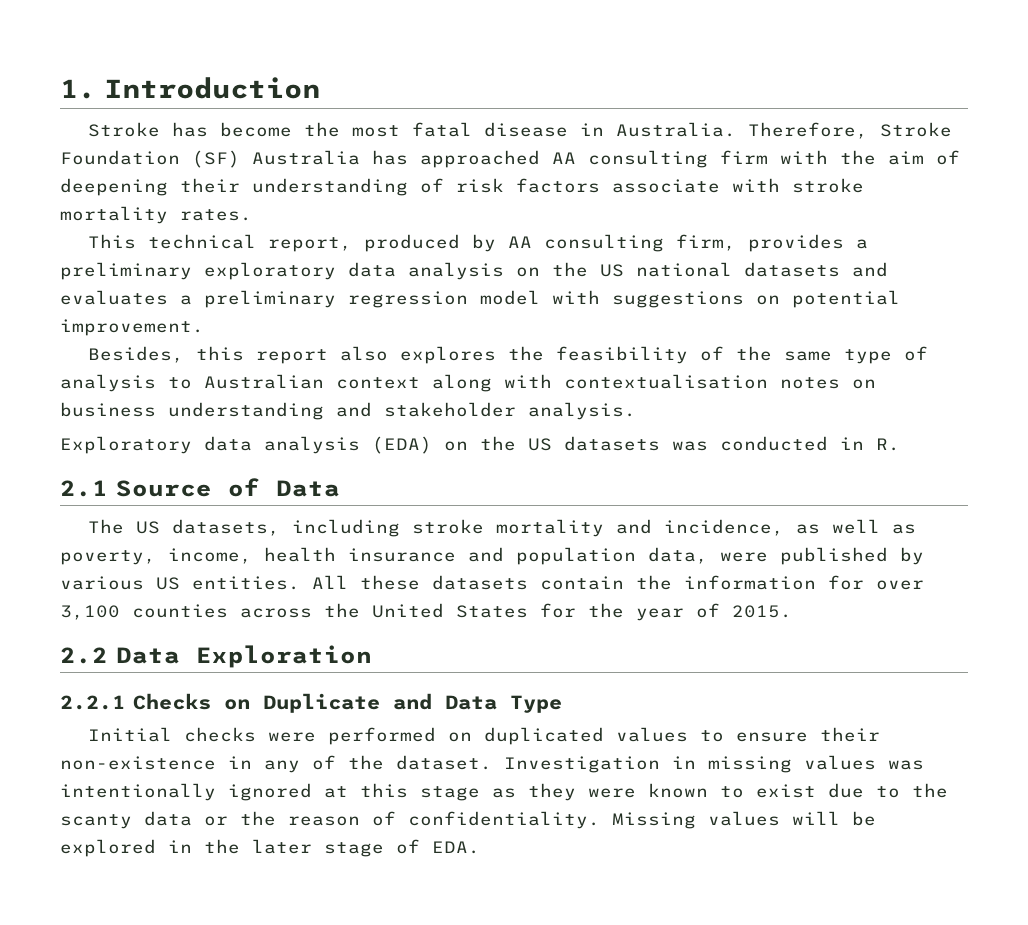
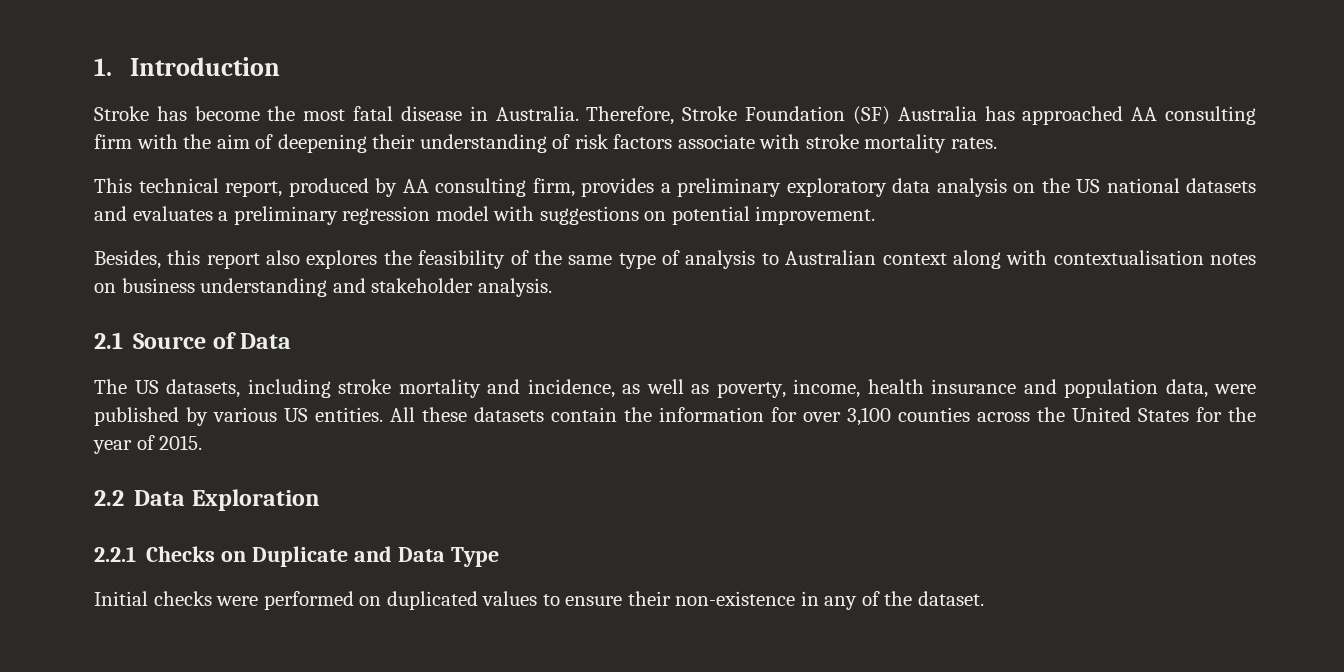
- Exploratory data analysis (EDA) on the US datasets was conducted in R.
- Investigation in missing values was intentionally ignored at this stage as they were known to exist due to the scanty data or the reason of confidentiality. Missing values will be explored in the later stage of EDA.

